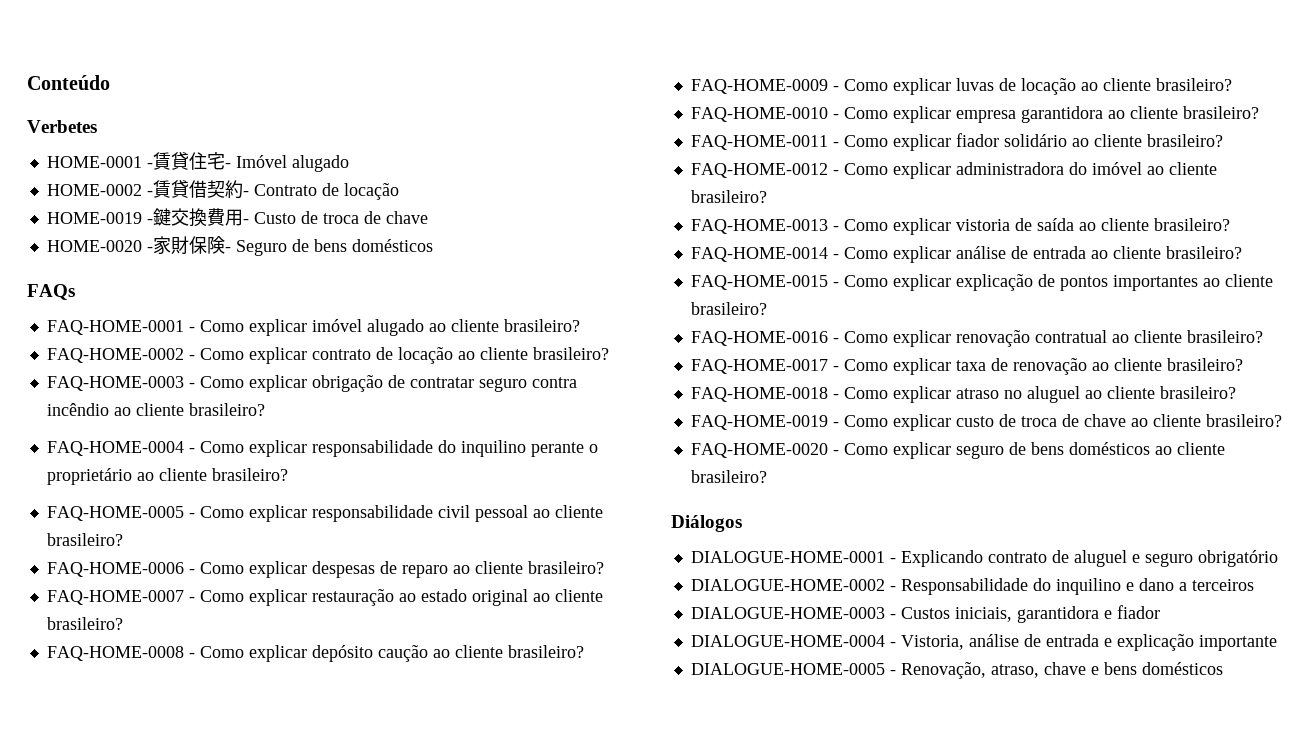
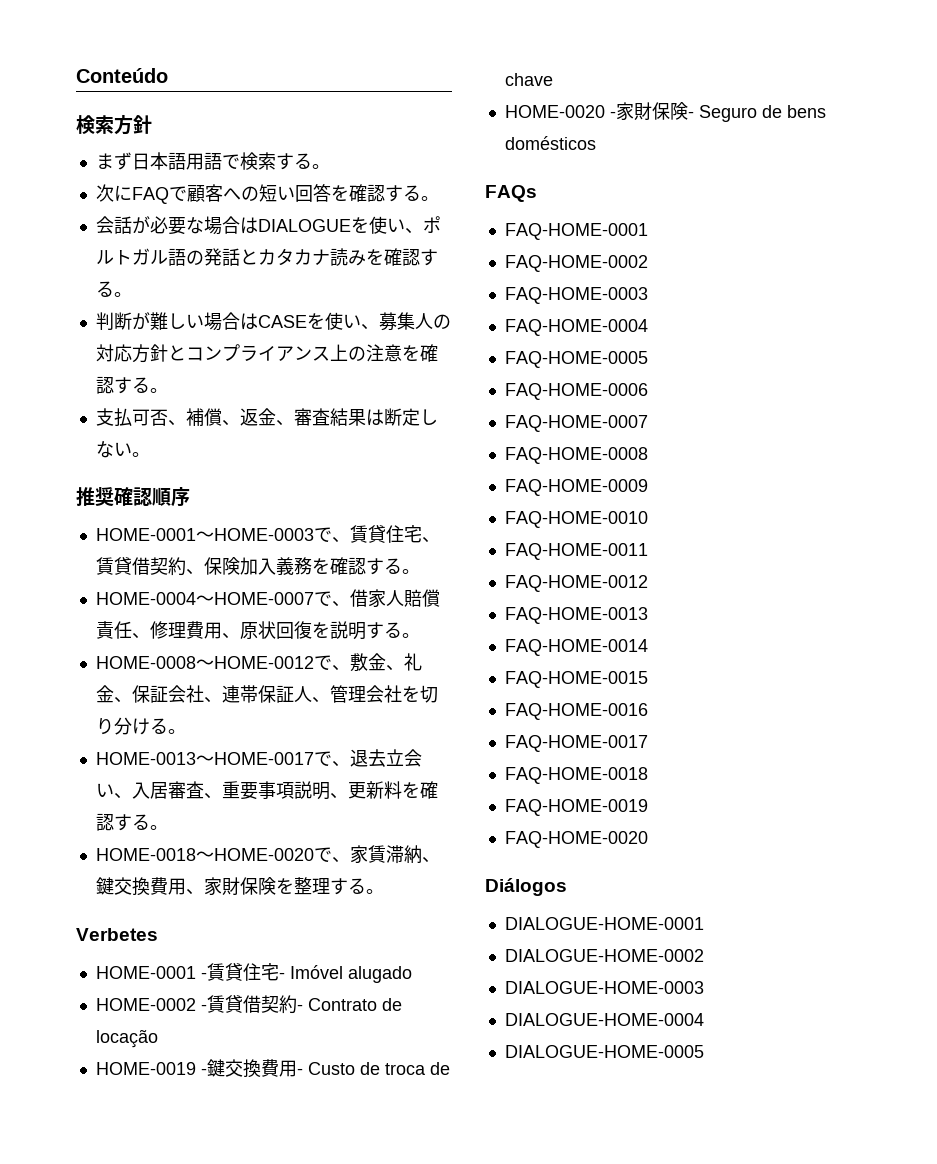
+ 検索方針
+ まず日本語用語で検索する。
+ 次にFAQで顧客への短い回答を確認する。
+ 会話が必要な場合はDIALOGUEを使い、ポルトガル語の発話とカタカナ読みを確認する。
+ 判断が難しい場合はCASEを使い、募集人の対応方針とコンプライアンス上の注意を確認する。
+ 支払可否、補償、返金、審査結果は断定しない。
+ 推奨確認順序
+ HOME-0001〜HOME-0003で、賃貸住宅、賃貸借契約、保険加入義務を確認する。
+ HOME-0004〜HOME-0007で、借家人賠償責任、修理費用、原状回復を説明する。
+ HOME-0008〜HOME-0012で、敷金、礼金、保証会社、連帯保証人、管理会社を切り分ける。
+ HOME-0013〜HOME-0017で、退去立会い、入居審査、重要事項説明、更新料を確認する。
+ HOME-0018〜HOME-0020で、家賃滞納、鍵交換費用、家財保険を整理する。
- FAQ-HOME-0001 - Como explicar imóvel alugado ao cliente brasileiro?
- FAQ-HOME-0002 - Como explicar contrato de locação ao cliente brasileiro?
- FAQ-HOME-0003 - Como explicar obrigação de contratar seguro contra incêndio ao cliente brasileiro?
- FAQ-HOME-0004 - Como explicar responsabilidade do inquilino perante o proprietário ao cliente brasileiro?
- FAQ-HOME-0005 - Como explicar responsabilidade civil pessoal ao cliente brasileiro?
- FAQ-HOME-0006 - Como explicar despesas de reparo ao cliente brasileiro?
- FAQ-HOME-0007 - Como explicar restauração ao estado original ao cliente brasileiro?
- FAQ-HOME-0008 - Como explicar depósito caução ao cliente brasileiro?
- FAQ-HOME-0009 - Como explicar luvas de locação ao cliente brasileiro?
- FAQ-HOME-0010 - Como explicar empresa garantidora ao cliente brasileiro?
- FAQ-HOME-0011 - Como explicar fiador solidário ao cliente brasileiro?
- FAQ-HOME-0012 - Como explicar administradora do imóvel ao cliente brasileiro?
- FAQ-HOME-0013 - Como explicar vistoria de saída ao cliente brasileiro?
- FAQ-HOME-0014 - Como explicar análise de entrada ao cliente brasileiro?
- FAQ-HOME-0015 - Como explicar explicação de pontos importantes ao cliente brasileiro?
- FAQ-HOME-0016 - Como explicar renovação contratual ao cliente brasileiro?
- FAQ-HOME-0017 - Como explicar taxa de renovação ao cliente brasileiro?
- FAQ-HOME-0018 - Como explicar atraso no aluguel ao cliente brasileiro?
- FAQ-HOME-0019 - Como explicar custo de troca de chave ao cliente brasileiro?
- FAQ-HOME-0020 - Como explicar seguro de bens domésticos ao cliente brasileiro?
+ FAQ-HOME-0001
+ FAQ-HOME-0002
+ FAQ-HOME-0003
+ FAQ-HOME-0004
+ FAQ-HOME-0005
+ FAQ-HOME-0006
+ FAQ-HOME-0007
+ FAQ-HOME-0008
+ FAQ-HOME-0009
+ FAQ-HOME-0010
+ FAQ-HOME-0011
+ FAQ-HOME-0012
+ FAQ-HOME-0013
+ FAQ-HOME-0014
+ FAQ-HOME-0015
+ FAQ-HOME-0016
+ FAQ-HOME-0017
+ FAQ-HOME-0018
+ FAQ-HOME-0019
+ FAQ-HOME-0020
  Diálogos
- DIALOGUE-HOME-0001 - Explicando contrato de aluguel e seguro obrigatório
- DIALOGUE-HOME-0002 - Responsabilidade do inquilino e dano a terceiros
- DIALOGUE-HOME-0003 - Custos iniciais, garantidora e fiador
- DIALOGUE-HOME-0004 - Vistoria, análise de entrada e explicação importante
- DIALOGUE-HOME-0005 - Renovação, atraso, chave e bens domésticos
+ DIALOGUE-HOME-0001
+ DIALOGUE-HOME-0002
+ DIALOGUE-HOME-0003
+ DIALOGUE-HOME-0004
+ DIALOGUE-HOME-0005

